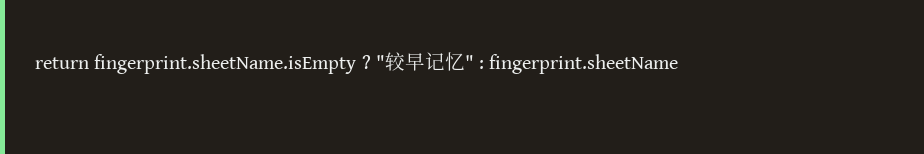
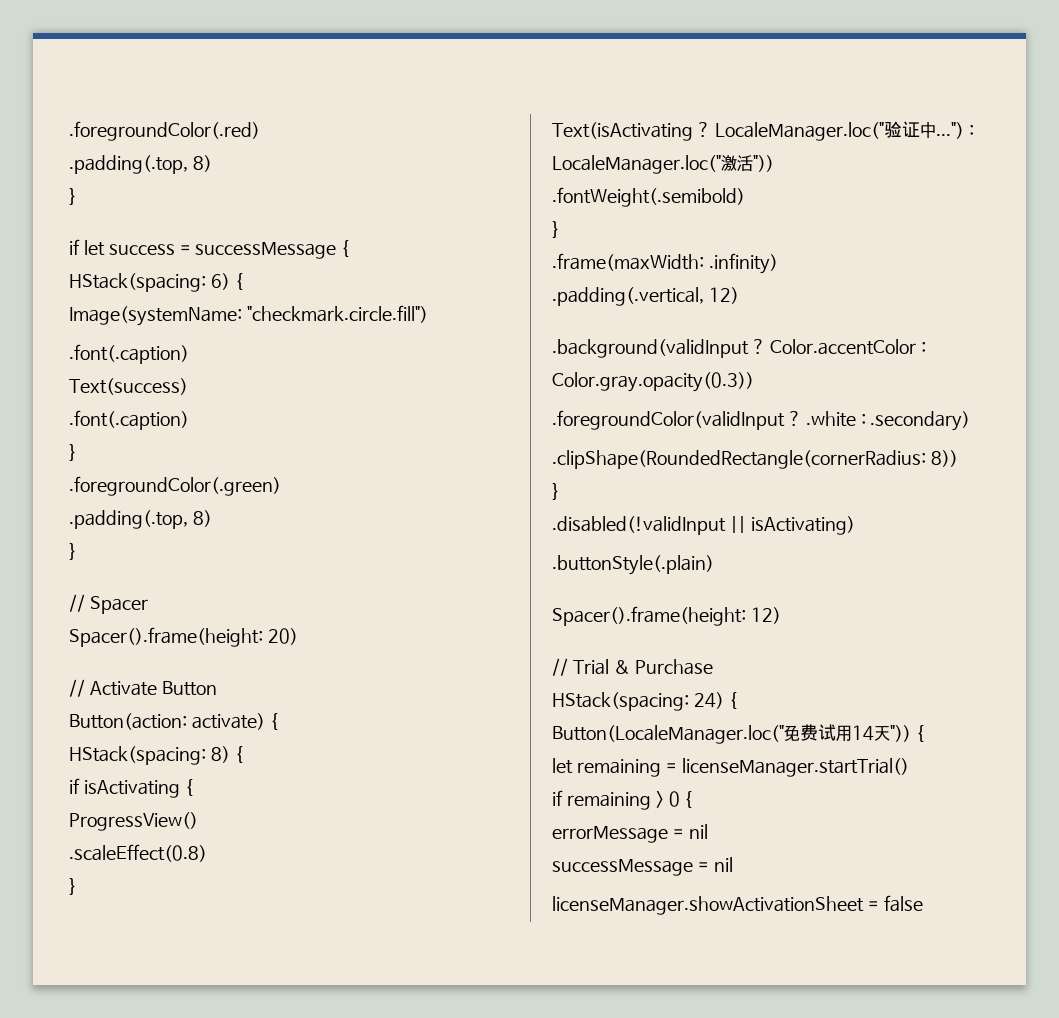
- return fingerprint.sheetName.isEmpty ? "较早记忆" : fingerprint.sheetName
+ .foregroundColor(.red)
+ .padding(.top, 8)
+ }
+ if let success = successMessage {
+ HStack(spacing: 6) {
+ Image(systemName: "checkmark.circle.fill")
+ .font(.caption)
+ Text(success)
+ .font(.caption)
+ }
+ .foregroundColor(.green)
+ .padding(.top, 8)
+ }
+ // Spacer
+ Spacer().frame(height: 20)
+ // Activate Button
+ Button(action: activate) {
+ HStack(spacing: 8) {
+ if isActivating {
+ ProgressView()
+ .scaleEffect(0.8)
+ }
+ Text(isActivating ? LocaleManager.loc("验证中...") : LocaleManager.loc("激活"))
+ .fontWeight(.semibold)
+ }
+ .frame(maxWidth: .infinity)
+ .padding(.vertical, 12)
+ .background(validInput ? Color.accentColor : Color.gray.opacity(0.3))
+ .foregroundColor(validInput ? .white : .secondary)
+ .clipShape(RoundedRectangle(cornerRadius: 8))
+ }
+ .disabled(!validInput || isActivating)
+ .buttonStyle(.plain)
+ Spacer().frame(height: 12)
+ // Trial & Purchase
+ HStack(spacing: 24) {
+ Button(LocaleManager.loc("免费试用14天")) {
+ let remaining = licenseManager.startTrial()
+ if remaining > 0 {
+ errorMessage = nil
+ successMessage = nil
+ licenseManager.showActivationSheet = false

